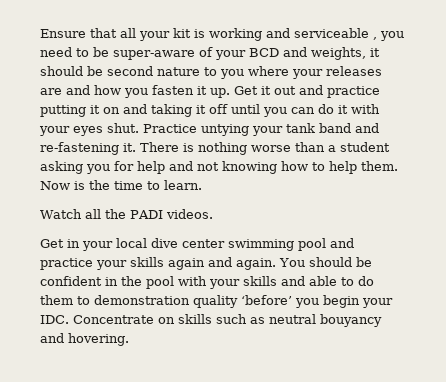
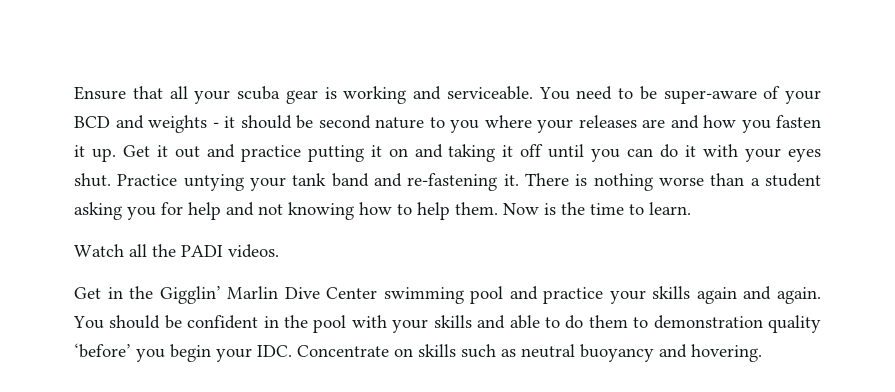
- Ensure that all your kit is working and serviceable , you need to be super-aware of your BCD and weights, it should be second nature to you where your releases are and how you fasten it up.
+ Ensure that all your scuba gear is working and serviceable. You need to be super-aware of your BCD and weights - it should be second nature to you where your releases are and how you fasten it up.
- Get in your local dive center swimming pool and practice your skills again and again.
+ Get in the Gigglin’ Marlin Dive Center swimming pool and practice your skills again and again.
- You should be confident in the pool with your skills and able to do them to demonstration quality ‘before’ you begin your IDC. Concentrate on skills such as neutral bouyancy and hovering.
+ You should be confident in the pool with your skills and able to do them to demonstration quality ‘before’ you begin your IDC. Concentrate on skills such as neutral buoyancy and hovering.

